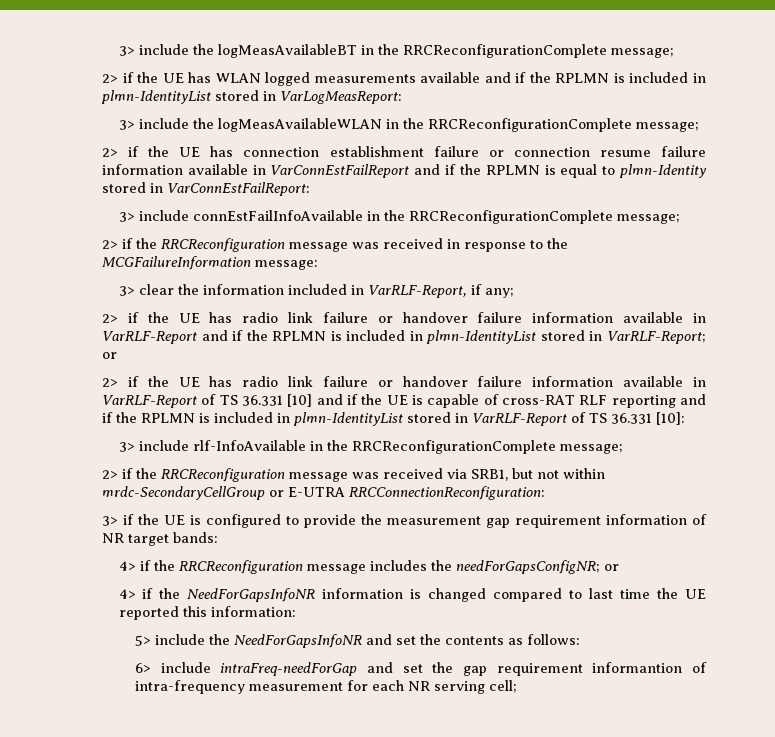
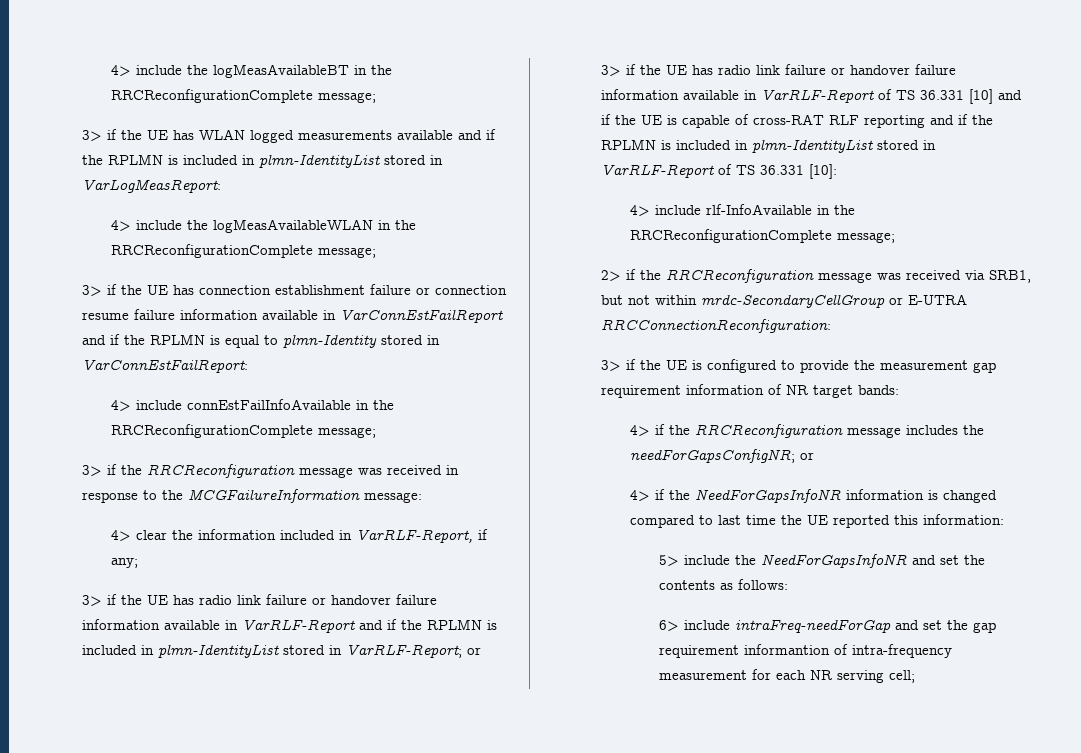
- 3> include the logMeasAvailableBT in the RRCReconfigurationComplete message;
+ 4> include the logMeasAvailableBT in the RRCReconfigurationComplete message;
- 2> if the UE has WLAN logged measurements available and if the RPLMN is included in plmn-IdentityList stored in VarLogMeasReport:
+ 3> if the UE has WLAN logged measurements available and if the RPLMN is included in plmn-IdentityList stored in VarLogMeasReport:
- 3> include the logMeasAvailableWLAN in the RRCReconfigurationComplete message;
+ 4> include the logMeasAvailableWLAN in the RRCReconfigurationComplete message;
- 2> if the UE has connection establishment failure or connection resume failure information available in VarConnEstFailReport and if the RPLMN is equal to plmn-Identity stored in VarConnEstFailReport:
+ 3> if the UE has connection establishment failure or connection resume failure information available in VarConnEstFailReport and if the RPLMN is equal to plmn-Identity stored in VarConnEstFailReport:
- 3> include connEstFailInfoAvailable in the RRCReconfigurationComplete message;
+ 4> include connEstFailInfoAvailable in the RRCReconfigurationComplete message;
- 2> if the RRCReconfiguration message was received in response to the MCGFailureInformation message:
+ 3> if the RRCReconfiguration message was received in response to the MCGFailureInformation message:
- 3> clear the information included in VarRLF-Report, if any;
+ 4> clear the information included in VarRLF-Report, if any;
- 2> if the UE has radio link failure or handover failure information available in VarRLF-Report and if the RPLMN is included in plmn-IdentityList stored in VarRLF-Report; or
+ 3> if the UE has radio link failure or handover failure information available in VarRLF-Report and if the RPLMN is included in plmn-IdentityList stored in VarRLF-Report; or
- 2> if the UE has radio link failure or handover failure information available in VarRLF-Report of TS 36.331 [10] and if the UE is capable of cross-RAT RLF reporting and if the RPLMN is included in plmn-IdentityList stored in VarRLF-Report of TS 36.331 [10]:
+ 3> if the UE has radio link failure or handover failure information available in VarRLF-Report of TS 36.331 [10] and if the UE is capable of cross-RAT RLF reporting and if the RPLMN is included in plmn-IdentityList stored in VarRLF-Report of TS 36.331 [10]:
- 3> include rlf-InfoAvailable in the RRCReconfigurationComplete message;
+ 4> include rlf-InfoAvailable in the RRCReconfigurationComplete message;

